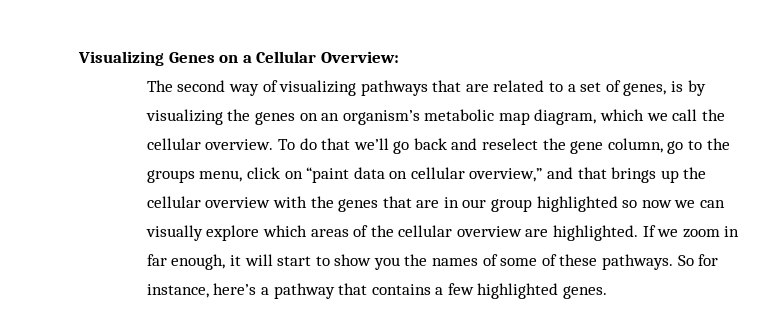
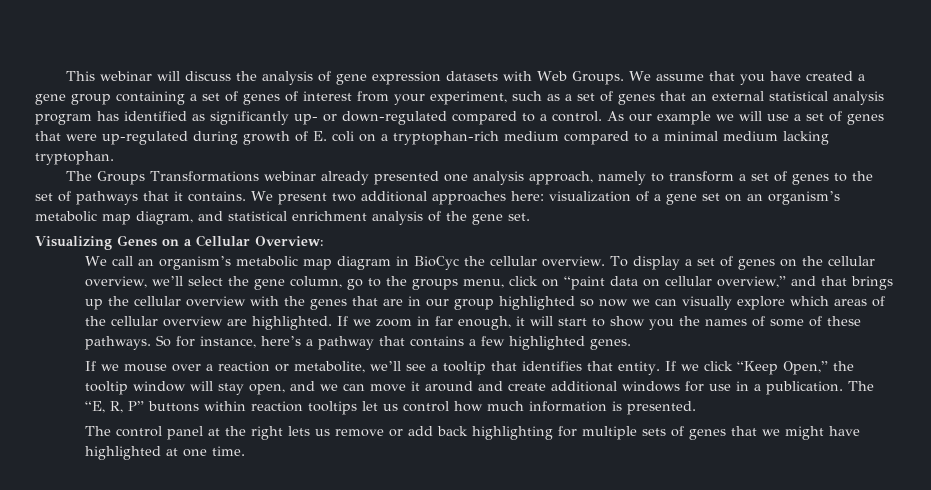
+ This webinar will discuss the analysis of gene expression datasets with Web Groups. We assume that you have created a gene group containing a set of genes of interest from your experiment, such as a set of genes that an external statistical analysis program has identified as significantly up- or down-regulated compared to a control. As our example we will use a set of genes that were up-regulated during growth of E. coli on a tryptophan-rich medium compared to a minimal medium lacking tryptophan.
+ The Groups Transformations webinar already presented one analysis approach, namely to transform a set of genes to the set of pathways that it contains. We present two additional approaches here: visualization of a gene set on an organism’s metabolic map diagram, and statistical enrichment analysis of the gene set.
- The second way of visualizing pathways that are related to a set of genes, is by visualizing the genes on an organism’s metabolic map diagram, which we call the cellular overview. To do that we’ll go back and reselect the gene column, go to the groups menu, click on “paint data on cellular overview,” and that brings up the cellular overview with the genes that are in our group highlighted so now we can visually explore which areas of the cellular overview are highlighted.
+ We call an organism’s metabolic map diagram in BioCyc the cellular overview. To display a set of genes on the cellular overview, we’ll select the gene column, go to the groups menu, click on “paint data on cellular overview,” and that brings up the cellular overview with the genes that are in our group highlighted so now we can visually explore which areas of the cellular overview are highlighted.
+ If we mouse over a reaction or metabolite, we’ll see a tooltip that identifies that entity. If we click “Keep Open,” the tooltip window will stay open, and we can move it around and create additional windows for use in a publication. The “E, R, P” buttons within reaction tooltips let us control how much information is presented.
+ The control panel at the right lets us remove or add back highlighting for multiple sets of genes that we might have highlighted at one time.

